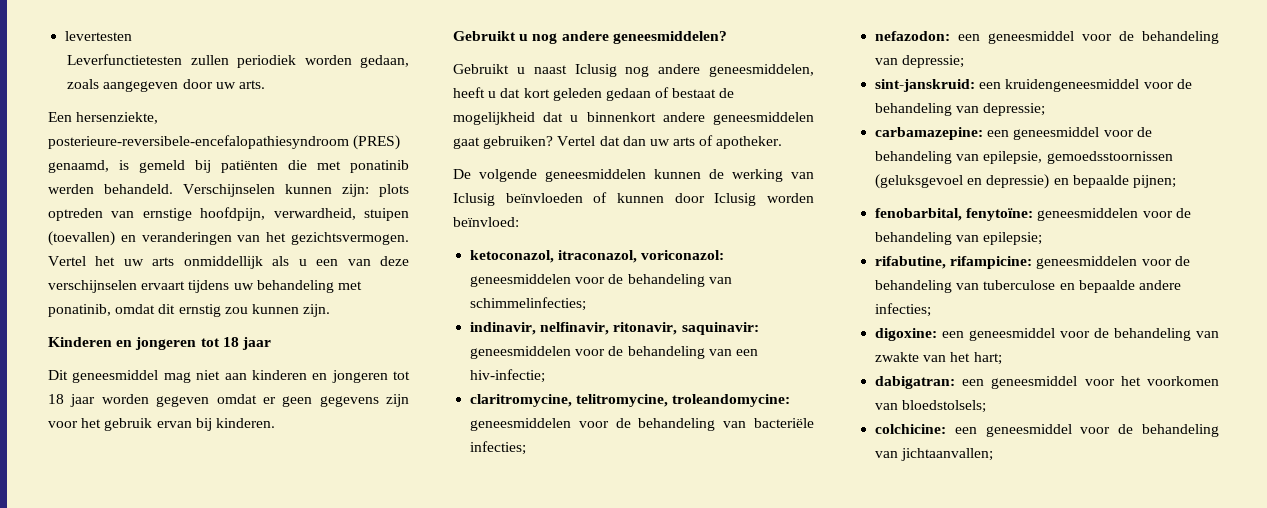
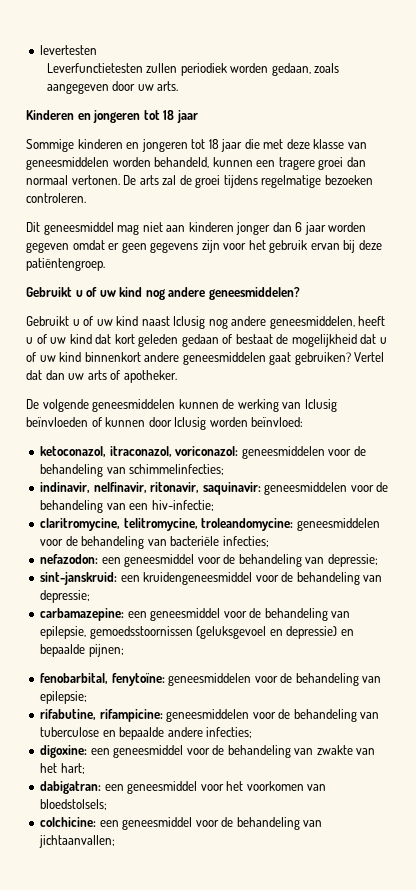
- Een hersenziekte, posterieure-reversibele-encefalopathiesyndroom (PRES) genaamd, is gemeld bij patiënten die met ponatinib werden behandeld. Verschijnselen kunnen zijn: plots optreden van ernstige hoofdpijn, verwardheid, stuipen (toevallen) en veranderingen van het gezichtsvermogen. Vertel het uw arts onmiddellijk als u een van deze verschijnselen ervaart tijdens uw behandeling met ponatinib, omdat dit ernstig zou kunnen zijn.
+ Sommige kinderen en jongeren tot 18 jaar die met deze klasse van geneesmiddelen worden behandeld, kunnen een tragere groei dan normaal vertonen. De arts zal de groei tijdens regelmatige bezoeken controleren.
- Dit geneesmiddel mag niet aan kinderen en jongeren tot 18 jaar worden gegeven omdat er geen gegevens zijn voor het gebruik ervan bij kinderen.
- Gebruikt u nog andere geneesmiddelen?
+ Dit geneesmiddel mag niet aan kinderen jonger dan 6 jaar worden gegeven omdat er geen gegevens zijn voor het gebruik ervan bij deze patiëntengroep.
+ Gebruikt u of uw kind nog andere geneesmiddelen?
- Gebruikt u naast Iclusig nog andere geneesmiddelen, heeft u dat kort geleden gedaan of bestaat de mogelijkheid dat u binnenkort andere geneesmiddelen gaat gebruiken?
+ Gebruikt u of uw kind naast Iclusig nog andere geneesmiddelen, heeft u of uw kind dat kort geleden gedaan of bestaat de mogelijkheid dat u of uw kind binnenkort andere geneesmiddelen gaat gebruiken?

